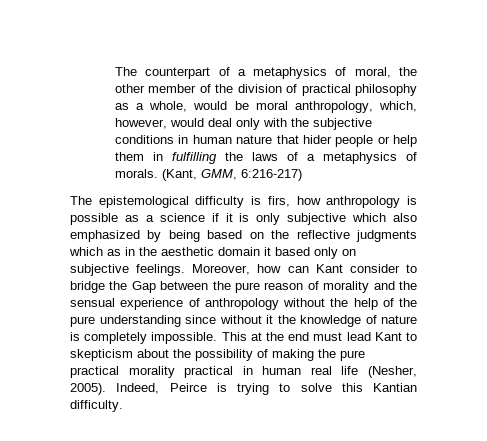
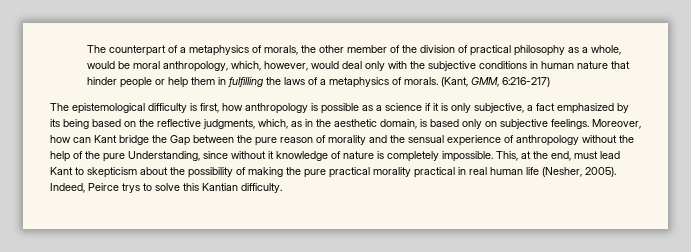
- The counterpart of a metaphysics of moral, the other member of the division of practical philosophy as a whole, would be moral anthropology, which, however, would deal only with the subjective conditions in human nature that hider people or help them in fulfilling the laws of a metaphysics of morals.
+ The counterpart of a metaphysics of morals, the other member of the division of practical philosophy as a whole, would be moral anthropology, which, however, would deal only with the subjective conditions in human nature that hinder people or help them in fulfilling the laws of a metaphysics of morals.
- The epistemological difficulty is firs, how anthropology is possible as a science if it is only subjective which also emphasized by being based on the reflective judgments which as in the aesthetic domain it based only on subjective feelings.
+ The epistemological difficulty is first, how anthropology is possible as a science if it is only subjective, a fact emphasized by its being based on the reflective judgments, which, as in the aesthetic domain, is based only on subjective feelings.
- Moreover, how can Kant consider to bridge the Gap between the pure reason of morality and the sensual experience of anthropology without the help of the pure understanding since without it the knowledge of nature is completely impossible.
+ Moreover, how can Kant bridge the Gap between the pure reason of morality and the sensual experience of anthropology without the help of the pure Understanding, since without it knowledge of nature is completely impossible.
- This at the end must lead Kant to skepticism about the possibility of making the pure practical morality practical in human real life (Nesher, 2005).
+ This, at the end, must lead Kant to skepticism about the possibility of making the pure practical morality practical in real human life (Nesher, 2005).
- Indeed, Peirce is trying to solve this Kantian difficulty.
+ Indeed, Peirce trys to solve this Kantian difficulty.

